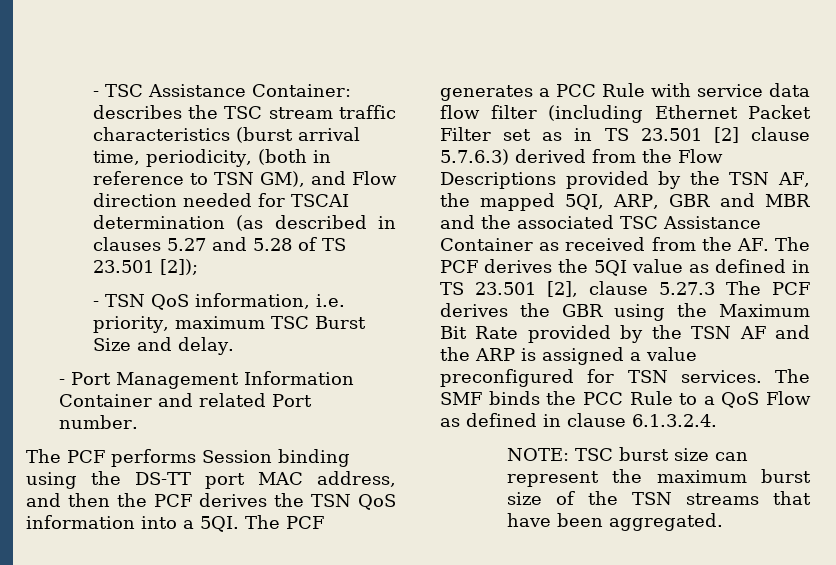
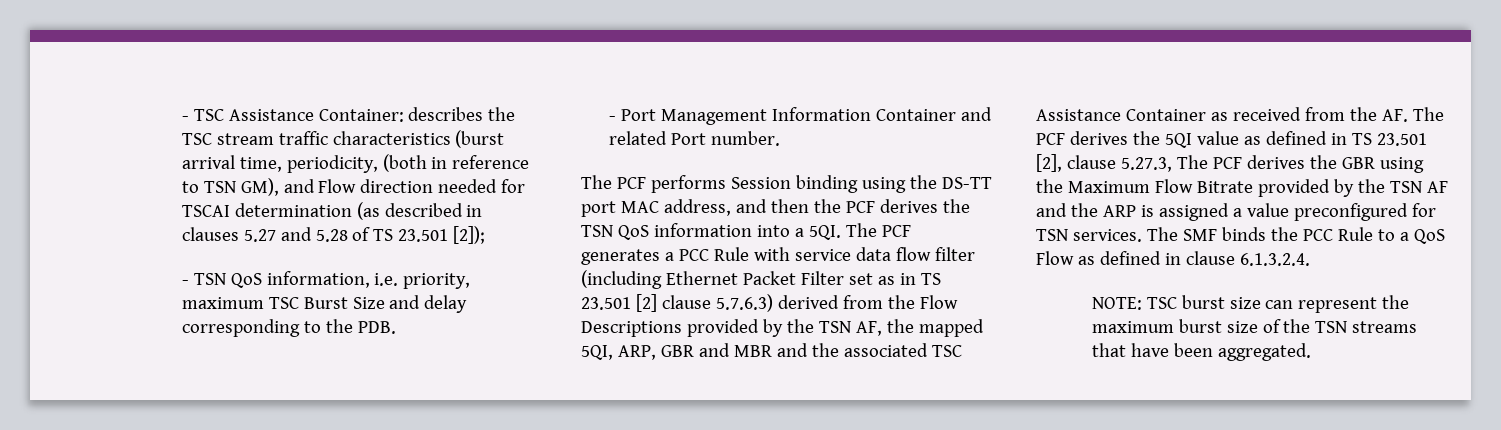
- - TSN QoS information, i.e. priority, maximum TSC Burst Size and delay.
+ - TSN QoS information, i.e. priority, maximum TSC Burst Size and delay corresponding to the PDB.
- The PCF generates a PCC Rule with service data flow filter (including Ethernet Packet Filter set as in TS 23.501 [2] clause 5.7.6.3) derived from the Flow Descriptions provided by the TSN AF, the mapped 5QI, ARP, GBR and MBR and the associated TSC Assistance Container as received from the AF. The PCF derives the 5QI value as defined in TS 23.501 [2], clause 5.27.3 The PCF derives the GBR using the Maximum Bit Rate provided by the TSN AF and the ARP is assigned a value preconfigured for TSN services.
+ The PCF generates a PCC Rule with service data flow filter (including Ethernet Packet Filter set as in TS 23.501 [2] clause 5.7.6.3) derived from the Flow Descriptions provided by the TSN AF, the mapped 5QI, ARP, GBR and MBR and the associated TSC Assistance Container as received from the AF. The PCF derives the 5QI value as defined in TS 23.501 [2], clause 5.27.3, The PCF derives the GBR using the Maximum Flow Bitrate provided by the TSN AF and the ARP is assigned a value preconfigured for TSN services.

